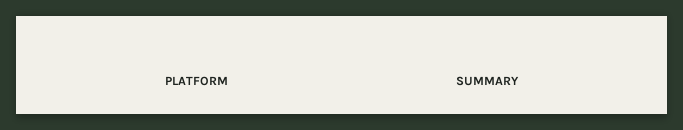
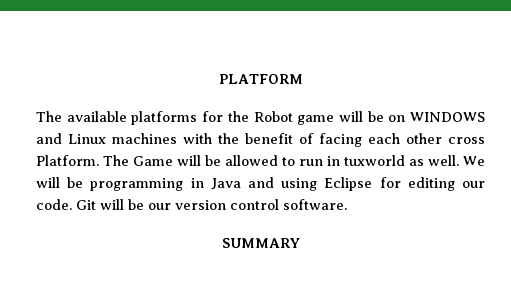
+ The available platforms for the Robot game will be on WINDOWS and Linux machines with the benefit of facing each other cross Platform. The Game will be allowed to run in tuxworld as well. We will be programming in Java and using Eclipse for editing our code. Git will be our version control software.

